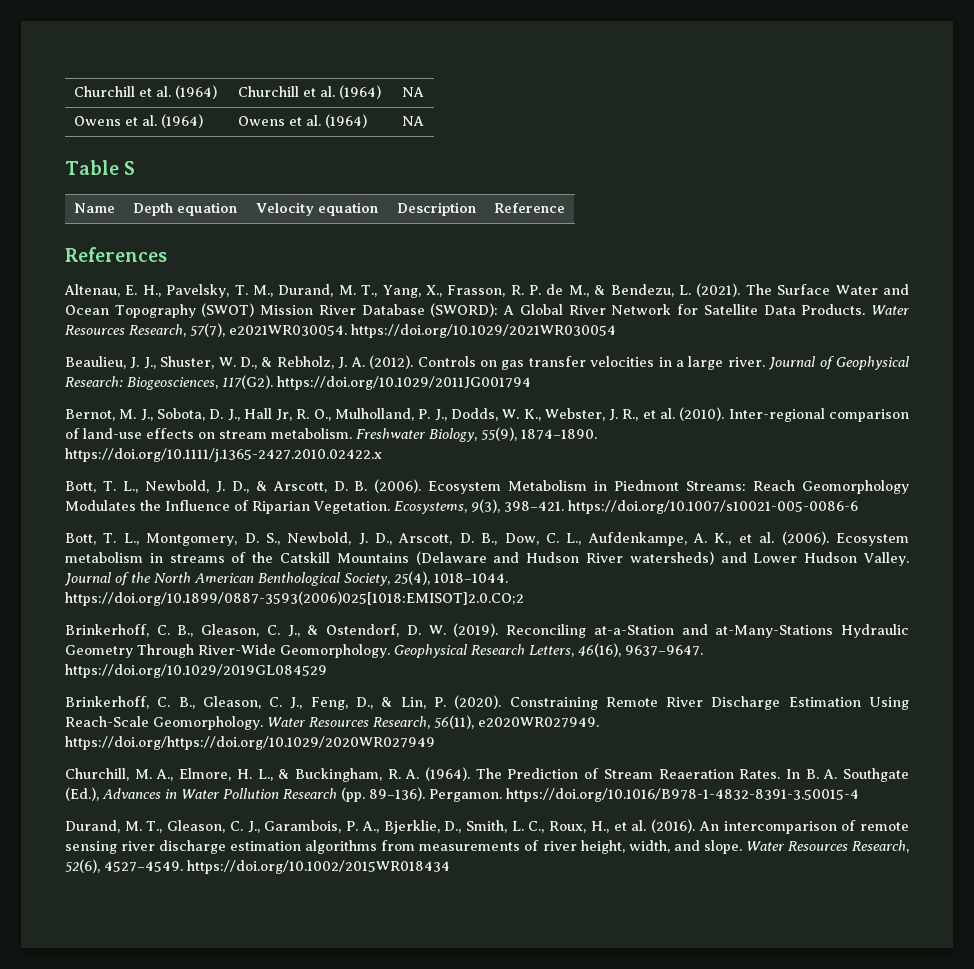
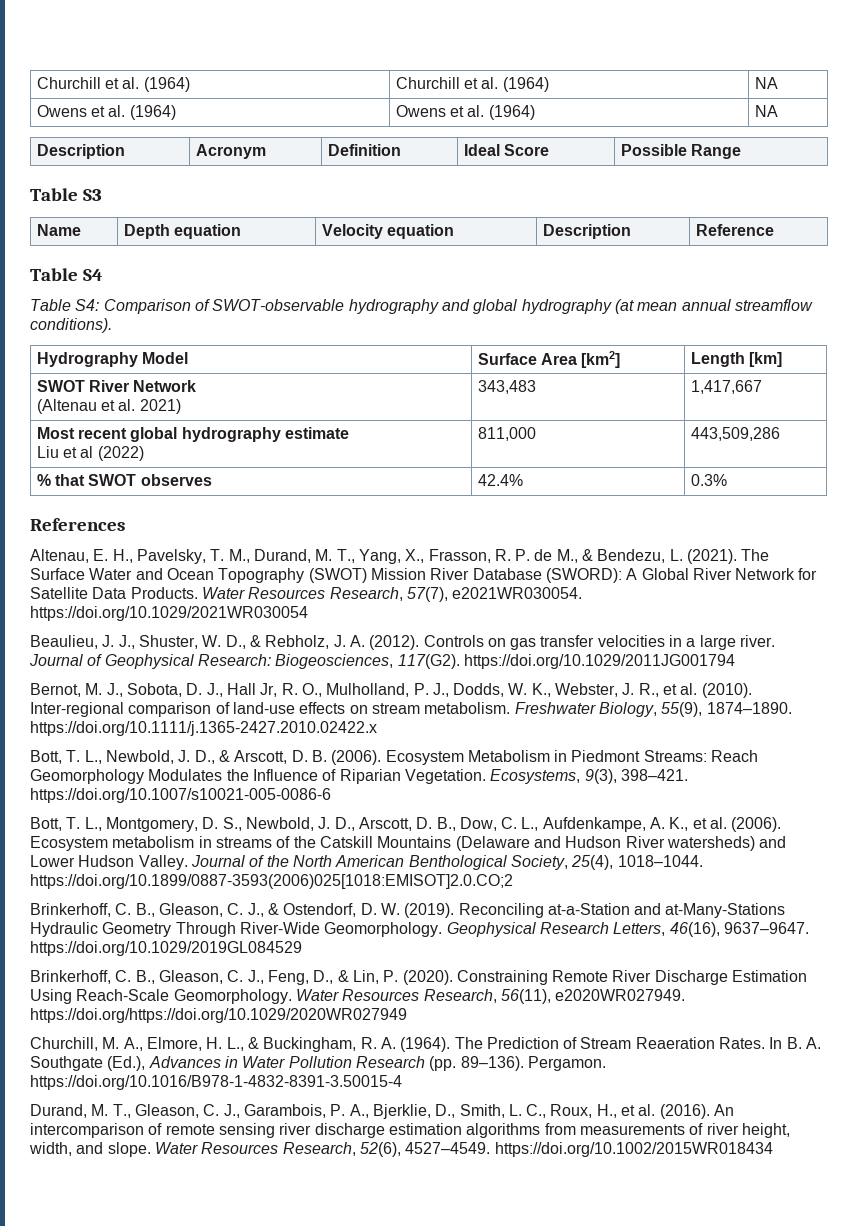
- Table S
+ Description | Acronym | Definition | Ideal Score | Possible Range
+ Table S3
+ Table S4
+ Table S4: Comparison of SWOT-observable hydrography and global hydrography (at mean annual streamflow conditions).
+ Hydrography Model | Surface Area [km2] | Length [km]
+ SWOT River Network
+ (Altenau et al. 2021) | 343,483 | 1,417,667
+ Most recent global hydrography estimate
+ Liu et al (2022) | 811,000 | 443,509,286
+ % that SWOT observes | 42.4% | 0.3%

